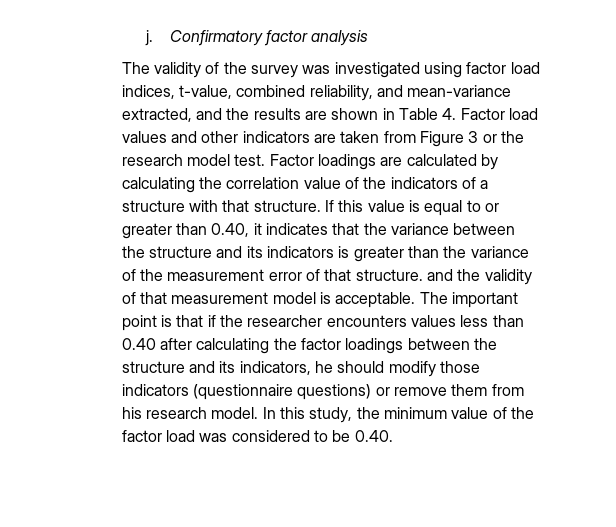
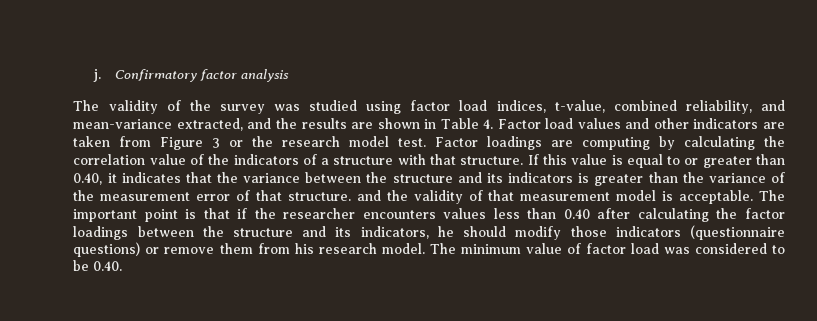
- The validity of the survey was investigated using factor load indices, t-value, combined reliability, and mean-variance extracted, and the results are shown in Table 4. Factor load values and other indicators are taken from Figure 3 or the research model test.
+ The validity of the survey was studied using factor load indices, t-value, combined reliability, and mean-variance extracted, and the results are shown in Table 4. Factor load values and other indicators are taken from Figure 3 or the research model test.
- Factor loadings are calculated by calculating the correlation value of the indicators of a structure with that structure.
+ Factor loadings are computing by calculating the correlation value of the indicators of a structure with that structure.
- In this study, the minimum value of the factor load was considered to be 0.40.
+ The minimum value of factor load was considered to be 0.40.

